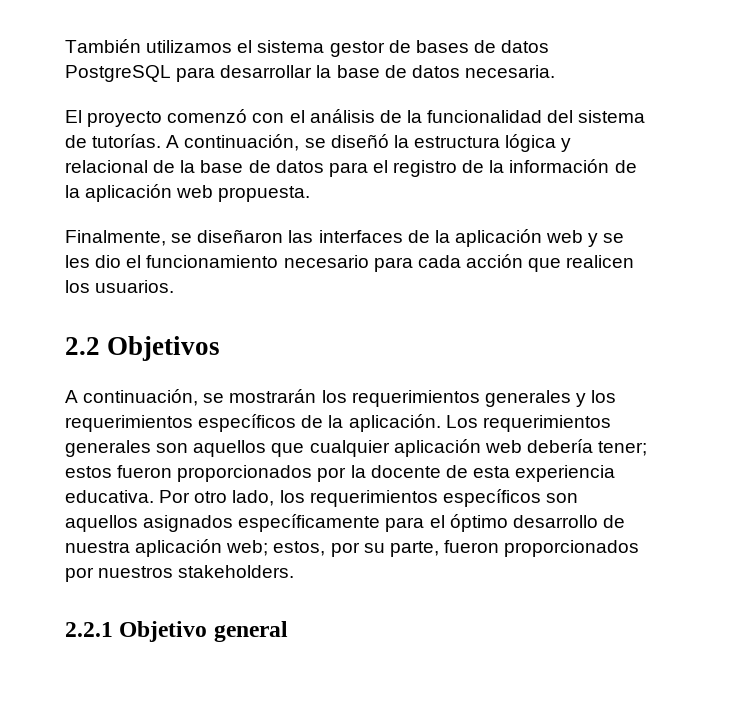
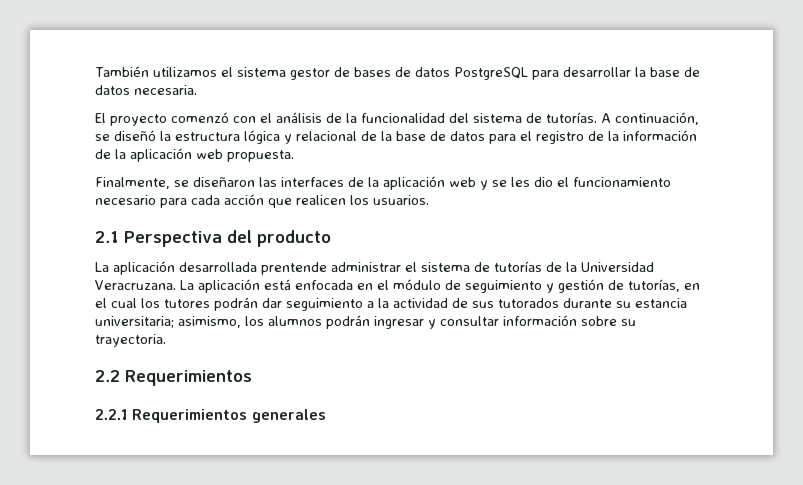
- 2.2 Objetivos
- A continuación, se mostrarán los requerimientos generales y los requerimientos específicos de la aplicación. Los requerimientos generales son aquellos que cualquier aplicación web debería tener; estos fueron proporcionados por la docente de esta experiencia educativa. Por otro lado, los requerimientos específicos son aquellos asignados específicamente para el óptimo desarrollo de nuestra aplicación web; estos, por su parte, fueron proporcionados por nuestros stakeholders.
+ 2.1 Perspectiva del producto
+ La aplicación desarrollada prentende administrar el sistema de tutorías de la Universidad Veracruzana. La aplicación está enfocada en el módulo de seguimiento y gestión de tutorías, en el cual los tutores podrán dar seguimiento a la actividad de sus tutorados durante su estancia universitaria; asimismo, los alumnos podrán ingresar y consultar información sobre su trayectoria.
+ 2.2 Requerimientos
- 2.2.1 Objetivo general
+ 2.2.1 Requerimientos generales

